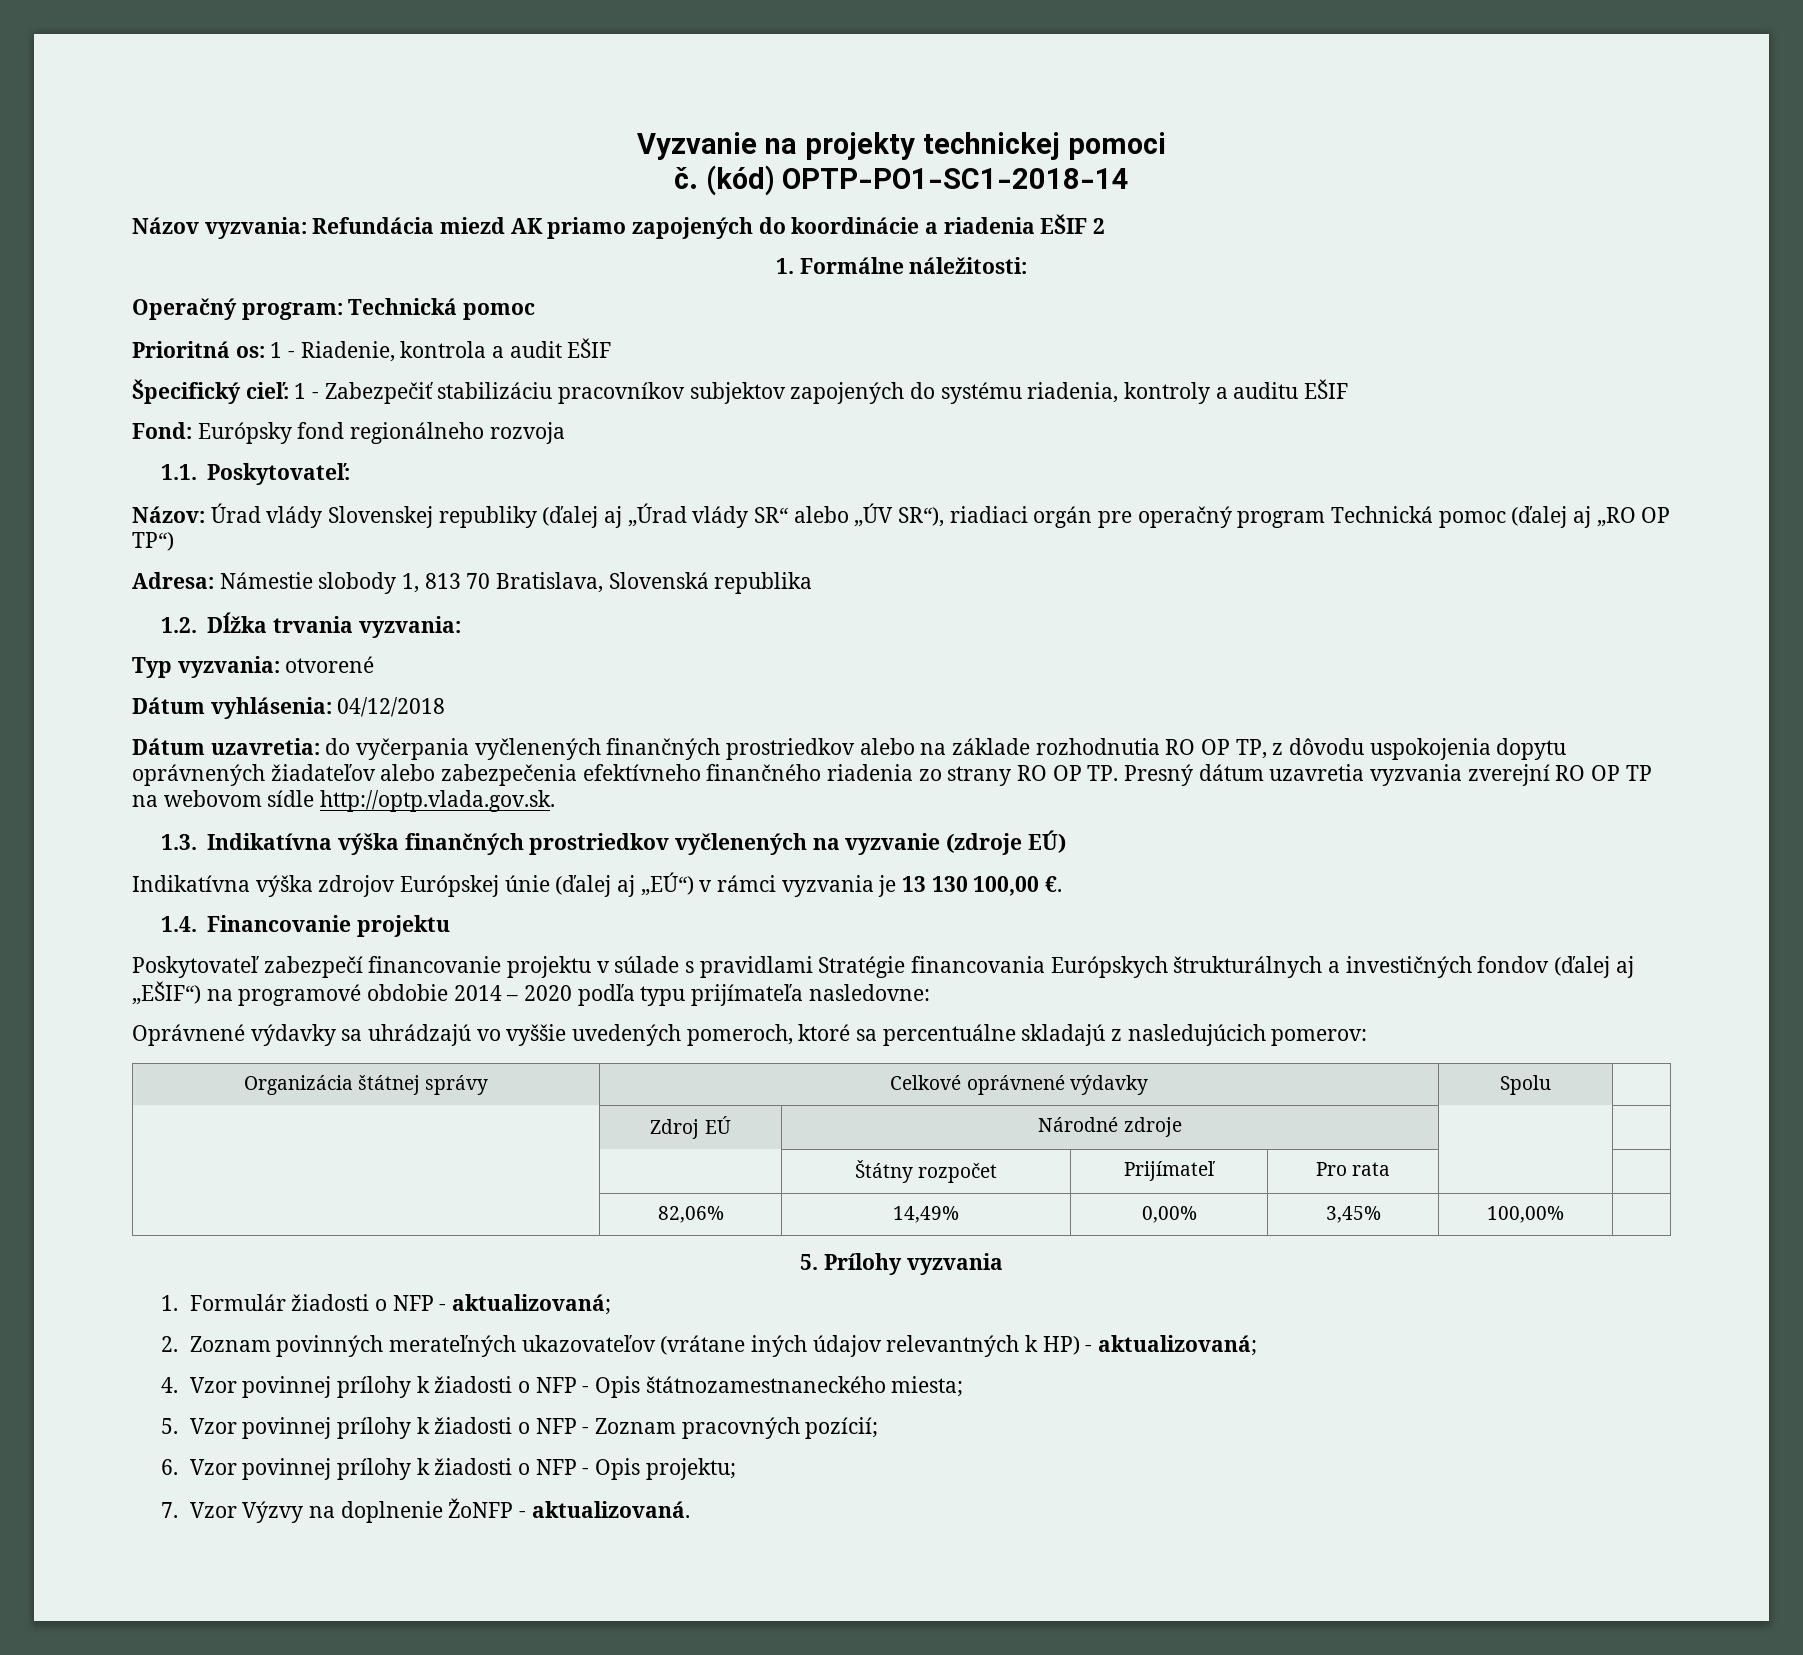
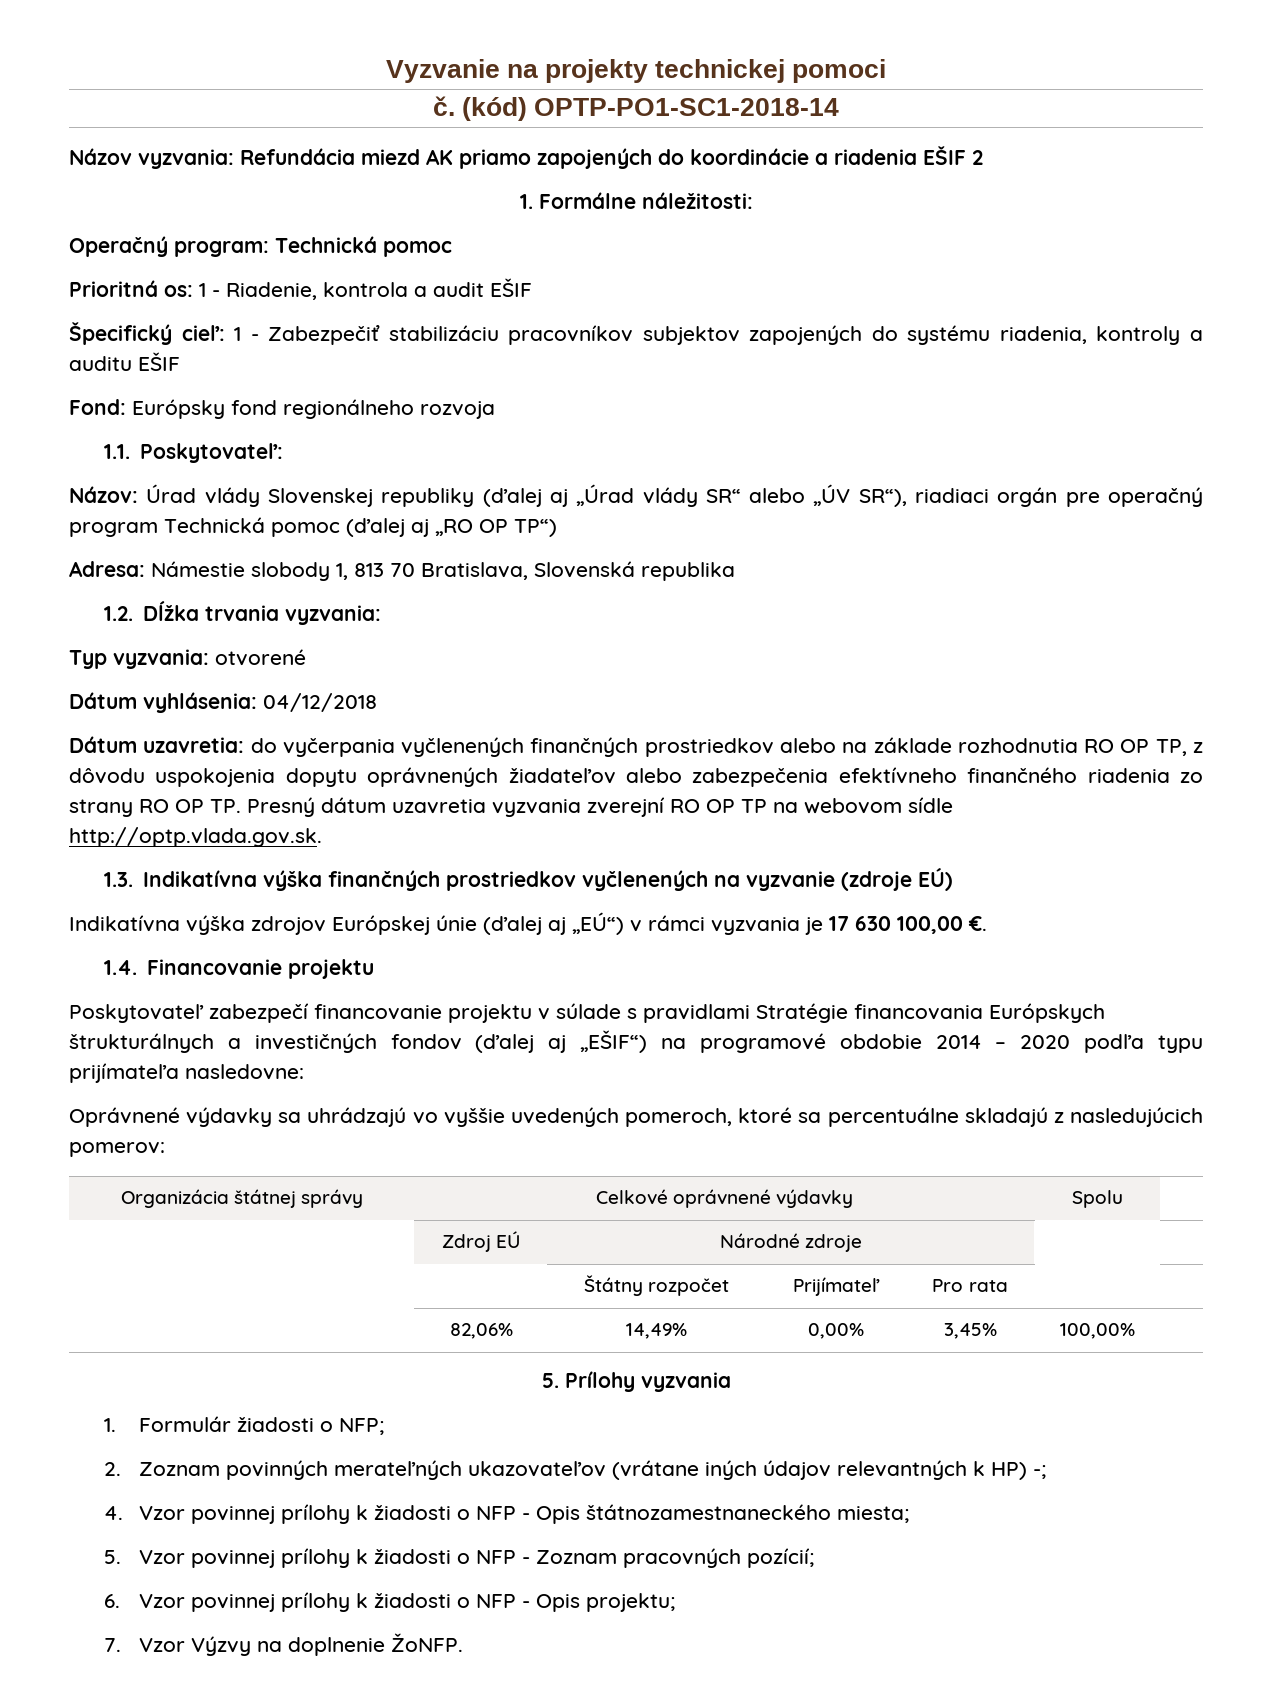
- Indikatívna výška zdrojov Európskej únie (ďalej aj „EÚ“) v rámci vyzvania je 13 130 100,00 €.
+ Indikatívna výška zdrojov Európskej únie (ďalej aj „EÚ“) v rámci vyzvania je 17 630 100,00 €.
- 1. Formulár žiadosti o NFP - aktualizovaná;
+ 1. Formulár žiadosti o NFP;
- 2. Zoznam povinných merateľných ukazovateľov (vrátane iných údajov relevantných k HP) - aktualizovaná;
+ 2. Zoznam povinných merateľných ukazovateľov (vrátane iných údajov relevantných k HP) -;
- 7. Vzor Výzvy na doplnenie ŽoNFP - aktualizovaná.
+ 7. Vzor Výzvy na doplnenie ŽoNFP.

